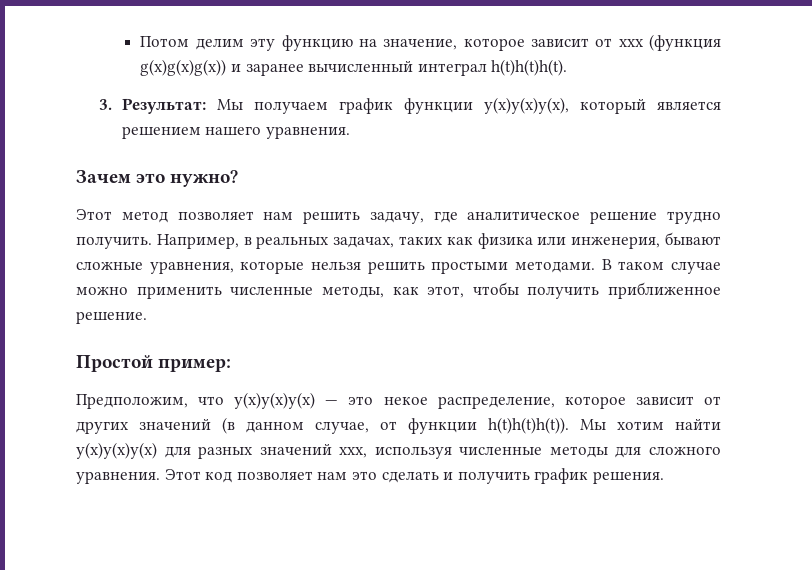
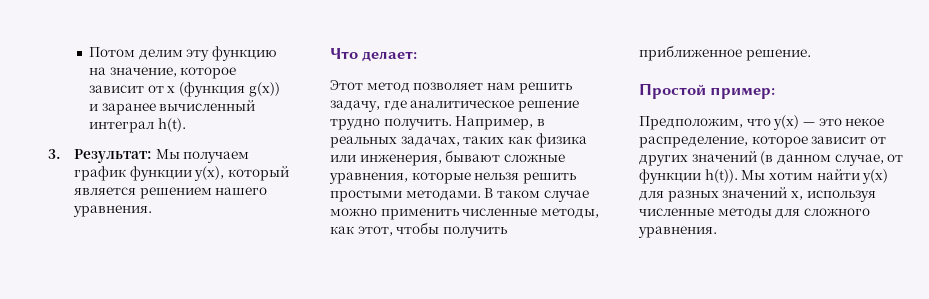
- Потом делим эту функцию на значение, которое зависит от xxx (функция g(x)g(x)g(x)) и заранее вычисленный интеграл h(t)h(t)h(t).
+ Потом делим эту функцию на значение, которое зависит от x (функция g(x)) и заранее вычисленный интеграл h(t).
- 3. Результат: Мы получаем график функции y(x)y(x)y(x), который является решением нашего уравнения.
+ 3. Результат: Мы получаем график функции y(x), который является решением нашего уравнения.
- Зачем это нужно?
+ Что делает:
- Предположим, что y(x)y(x)y(x) — это некое распределение, которое зависит от других значений (в данном случае, от функции h(t)h(t)h(t)).
+ Предположим, что y(x) — это некое распределение, которое зависит от других значений (в данном случае, от функции h(t)).
- Мы хотим найти y(x)y(x)y(x) для разных значений xxx, используя численные методы для сложного уравнения. Этот код позволяет нам это сделать и получить график решения.
+ Мы хотим найти y(x) для разных значений x, используя численные методы для сложного уравнения.

